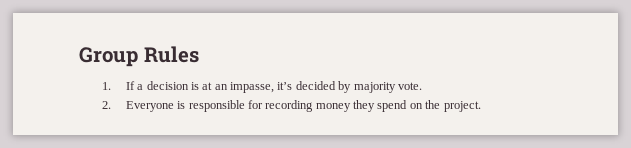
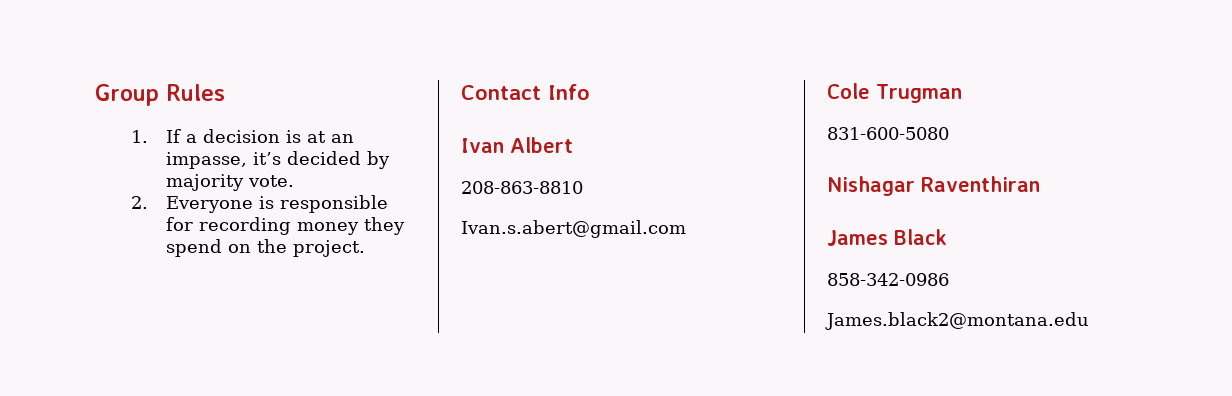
+ Contact Info
+ Ivan Albert
+ 208-863-8810
+ Ivan.s.abert@gmail.com
+ Cole Trugman
+ 831-600-5080
+ Nishagar Raventhiran
+ James Black
+ 858-342-0986
+ James.black2@montana.edu

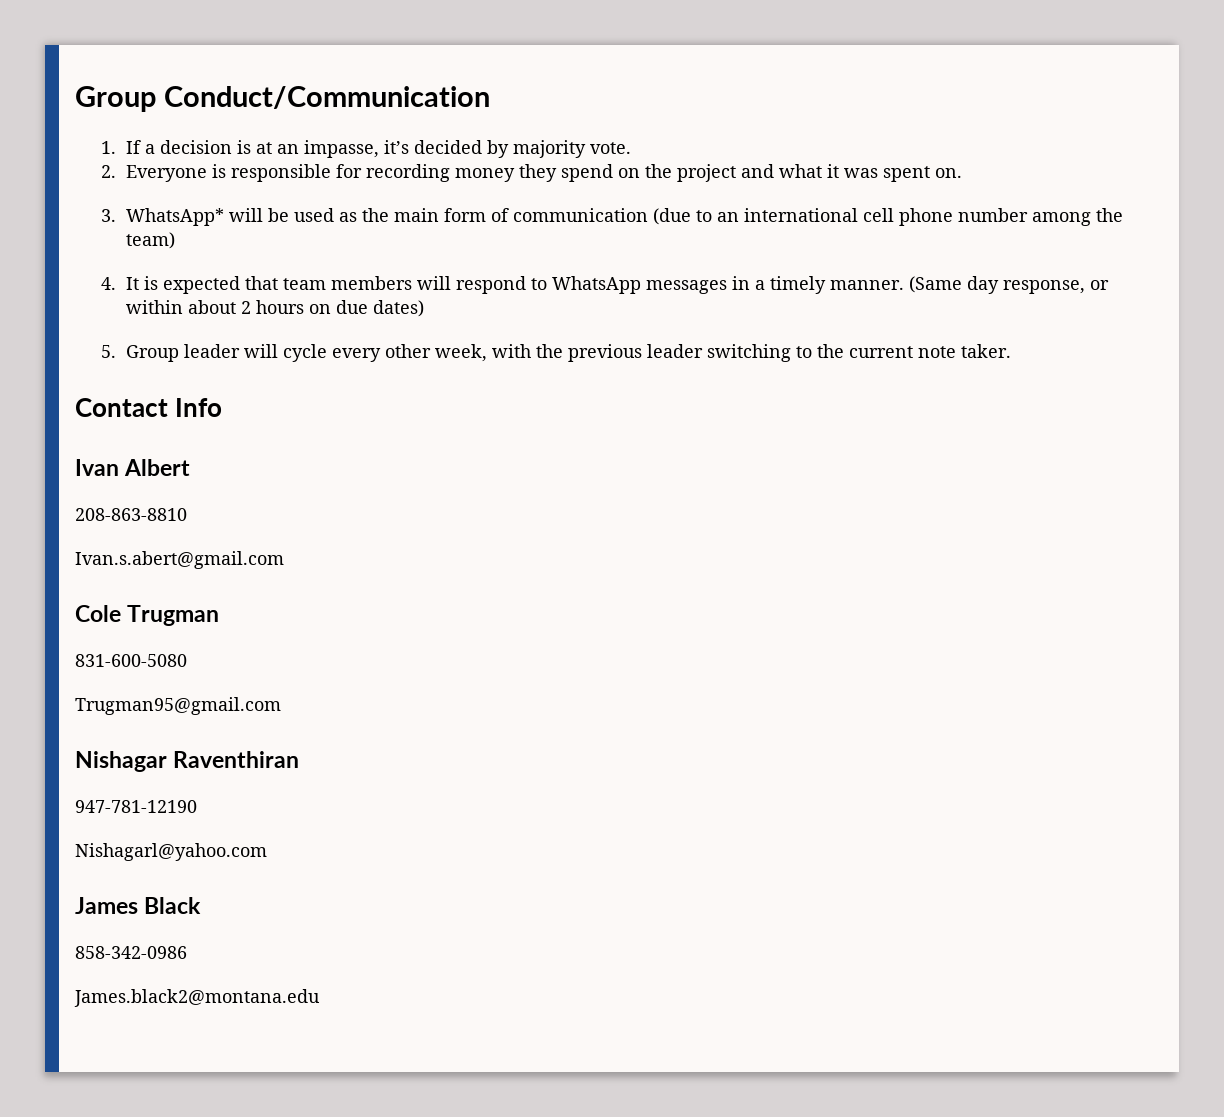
- Group Rules
+ Group Conduct/Communication
- 2. Everyone is responsible for recording money they spend on the project.
+ 2. Everyone is responsible for recording money they spend on the project and what it was spent on.
+ 3. WhatsApp* will be used as the main form of communication (due to an international cell phone number among the team)
+ 4. It is expected that team members will respond to WhatsApp messages in a timely manner. (Same day response, or within about 2 hours on due dates)
+ 5. Group leader will cycle every other week, with the previous leader switching to the current note taker.
+ Trugman95@gmail.com
+ 947-781-12190
+ Nishagarl@yahoo.com

